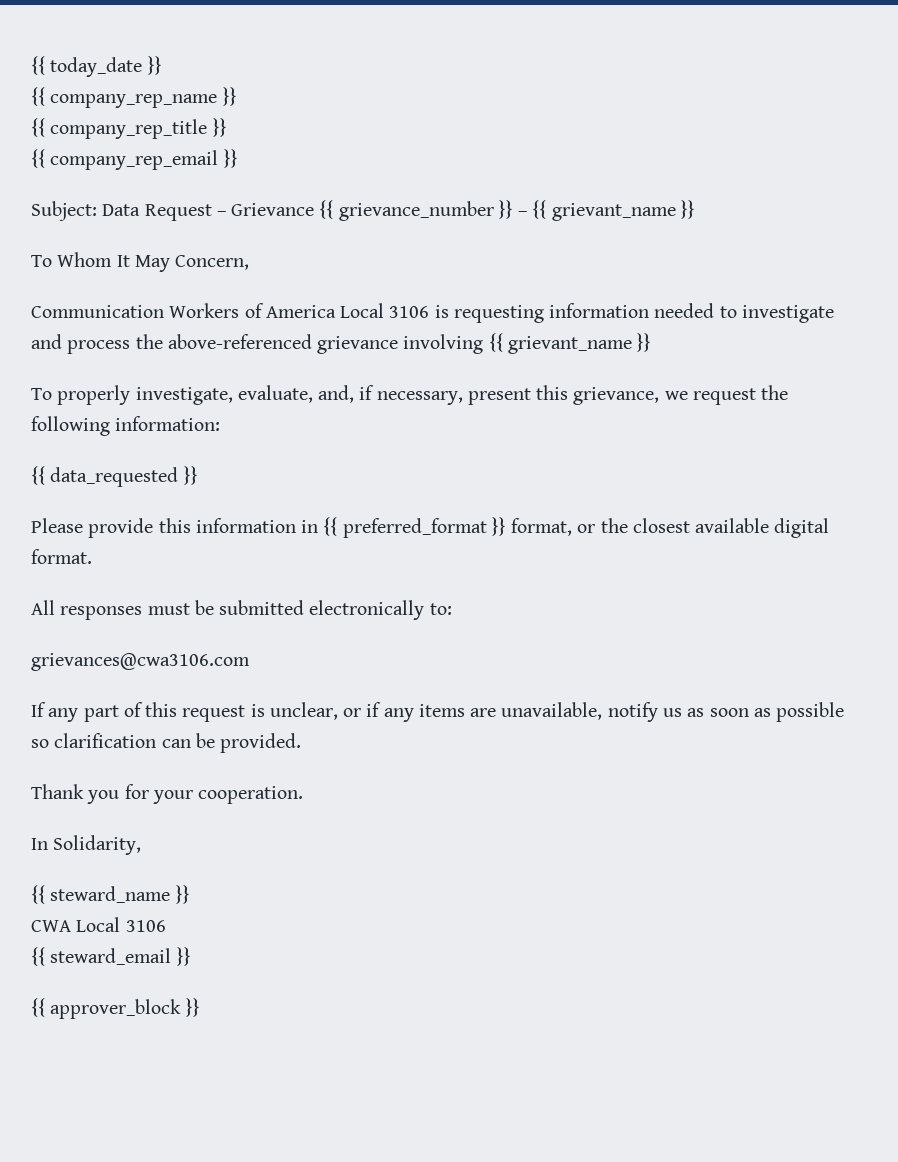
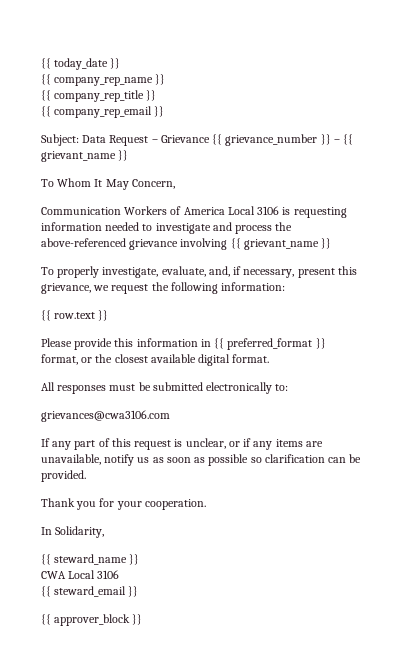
- {{ data_requested }}
+ {{ row.text }}

